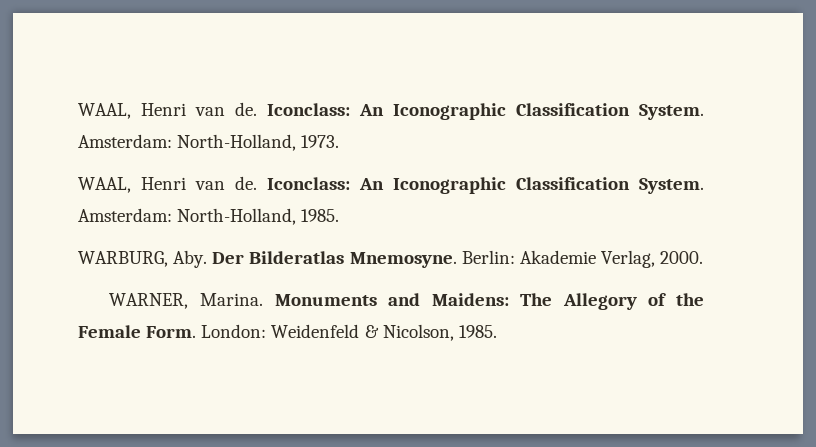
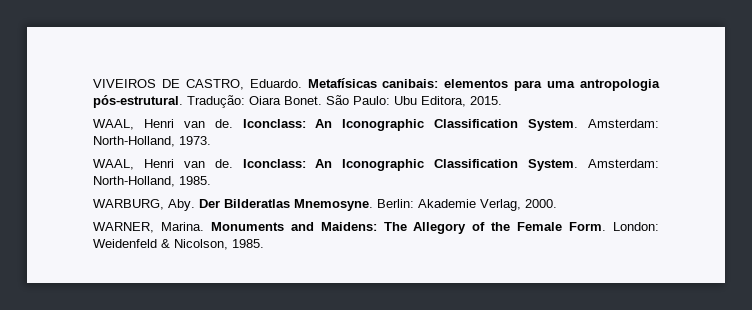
+ VIVEIROS DE CASTRO, Eduardo. Metafísicas canibais: elementos para uma antropologia pós-estrutural. Tradução: Oiara Bonet. São Paulo: Ubu Editora, 2015.

